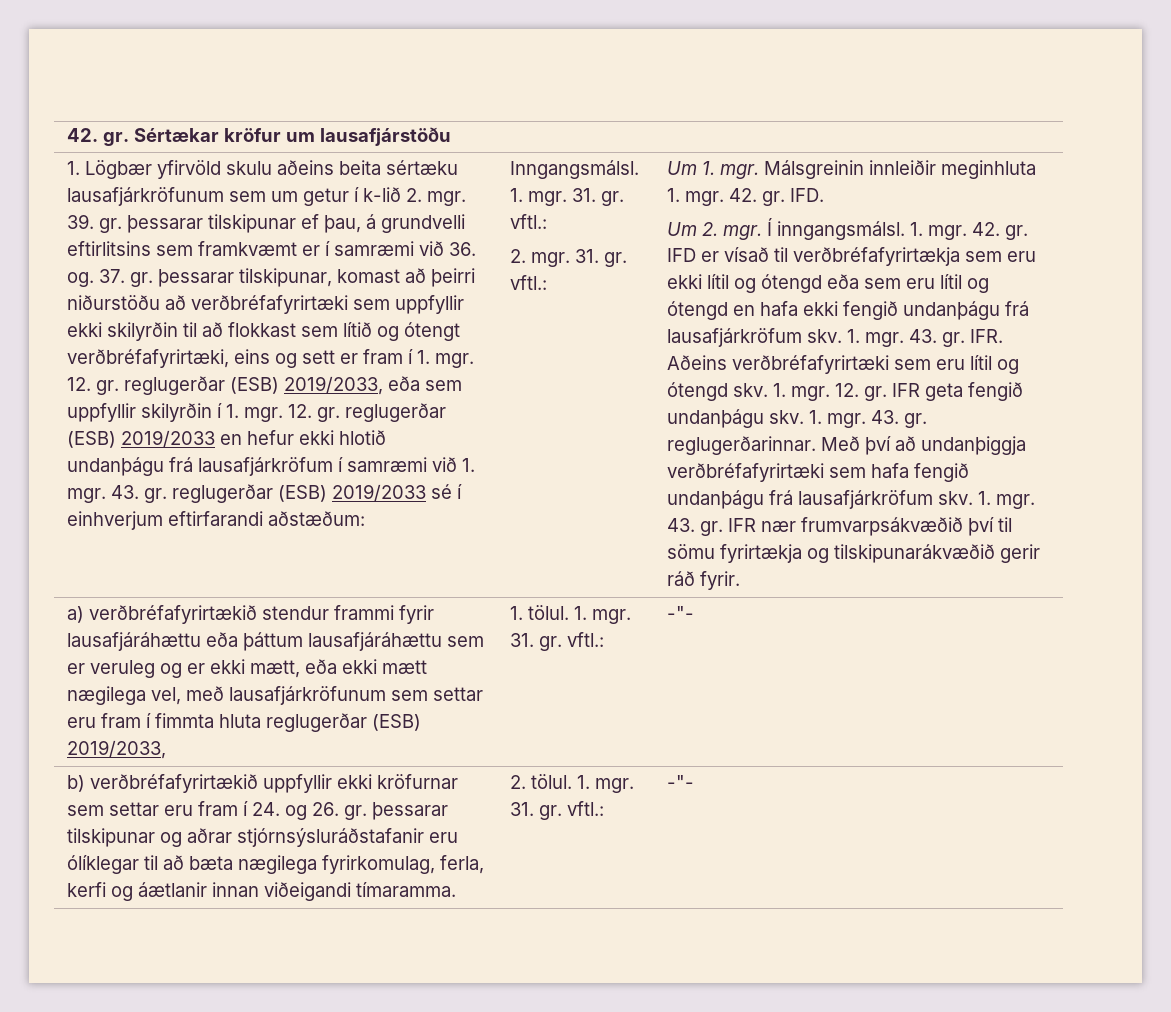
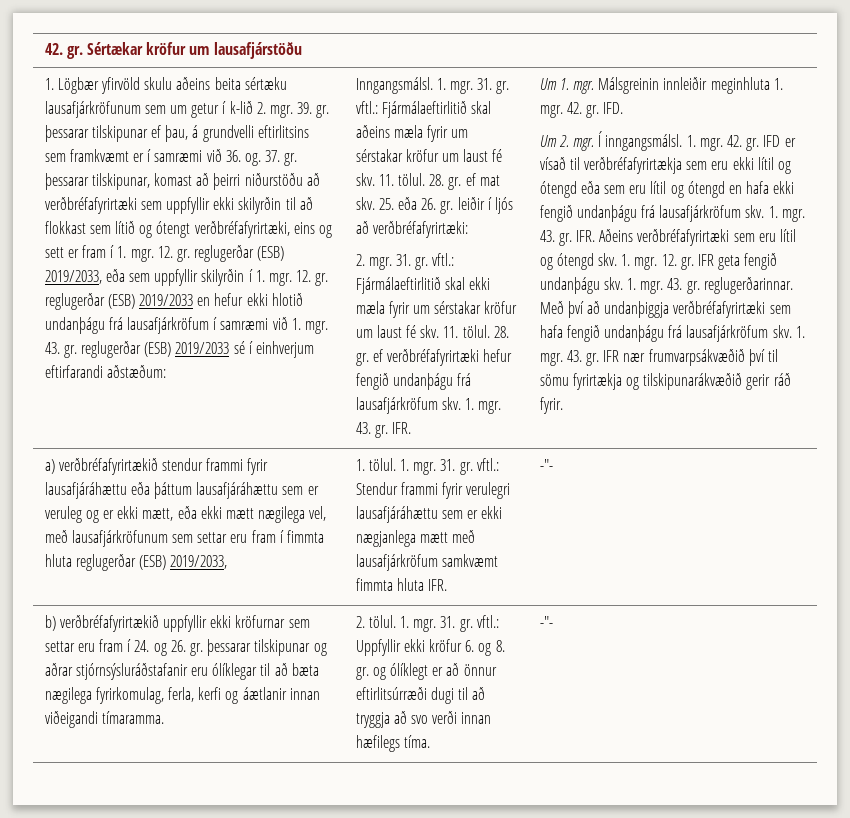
- Inngangsmálsl. 1. mgr. 31. gr. vftl.:
+ Inngangsmálsl. 1. mgr. 31. gr. vftl.: Fjármálaeftirlitið skal aðeins mæla fyrir um sérstakar kröfur um laust fé skv. 11. tölul. 28. gr. ef mat skv. 25. eða 26. gr. leiðir í ljós að verðbréfafyrirtæki:
- 2. mgr. 31. gr. vftl.:
+ 2. mgr. 31. gr. vftl.: Fjármálaeftirlitið skal ekki mæla fyrir um sérstakar kröfur um laust fé skv. 11. tölul. 28. gr. ef verðbréfafyrirtæki hefur fengið undanþágu frá lausafjárkröfum skv. 1. mgr. 43. gr. IFR.
- 1. tölul. 1. mgr. 31. gr. vftl.:
+ 1. tölul. 1. mgr. 31. gr. vftl.: Stendur frammi fyrir verulegri lausafjáráhættu sem er ekki nægjanlega mætt með lausafjárkröfum samkvæmt fimmta hluta IFR.
- 2. tölul. 1. mgr. 31. gr. vftl.:
+ 2. tölul. 1. mgr. 31. gr. vftl.: Uppfyllir ekki kröfur 6. og 8. gr. og ólíklegt er að önnur eftirlitsúrræði dugi til að tryggja að svo verði innan hæfilegs tíma.

